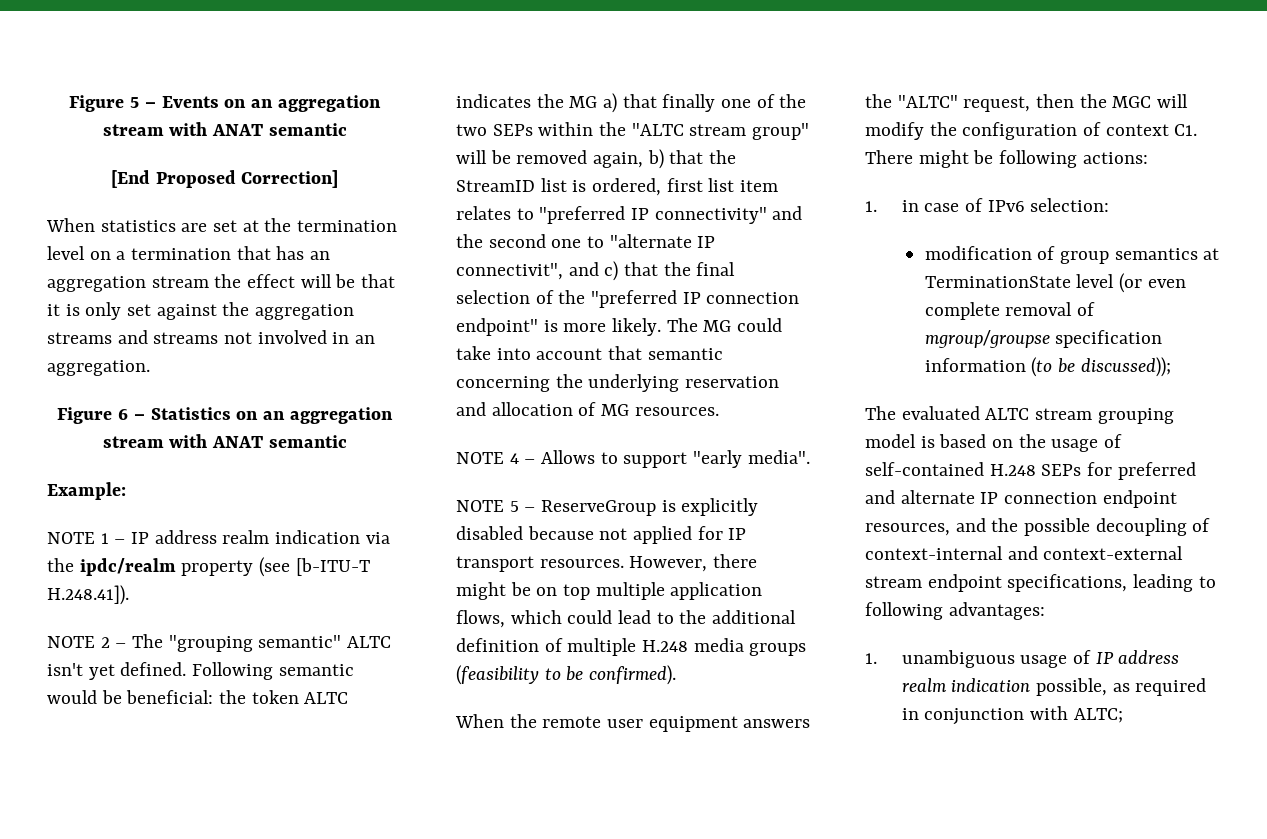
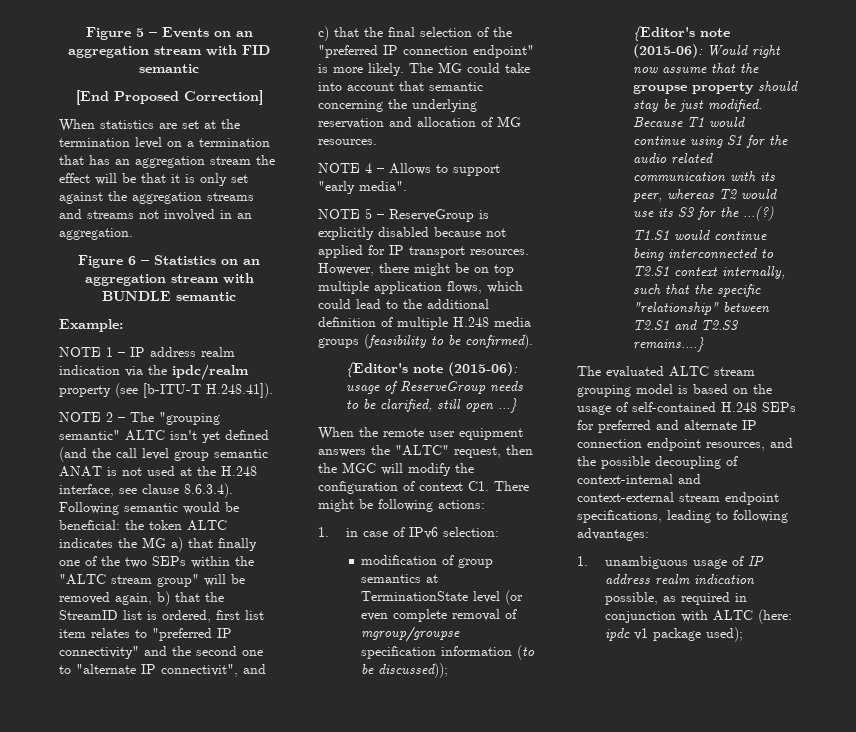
- Figure 5 – Events on an aggregation stream with ANAT semantic
+ Figure 5 – Events on an aggregation stream with FID semantic
- Figure 6 – Statistics on an aggregation stream with ANAT semantic
+ Figure 6 – Statistics on an aggregation stream with BUNDLE semantic
- NOTE 2 – The "grouping semantic" ALTC isn't yet defined. Following semantic would be beneficial:
+ NOTE 2 – The "grouping semantic" ALTC isn't yet defined (and the call level group semantic ANAT is not used at the H.248 interface, see clause 8.6.3.4). Following semantic would be beneficial:
+ {Editor's note (2015-06): usage of ReserveGroup needs to be clarified, still open ...}
+ {Editor's note (2015-06): Would right now assume that the groupse property should stay be just modified. Because T1 would continue using S1 for the audio related communication with its peer, whereas T2 would use its S3 for the ...(?)
+ T1.S1 would continue being interconnected to T2.S1 context internally, such that the specific "relationship" between T2.S1 and T2.S3 remains....}
- 1. unambiguous usage of IP address realm indication possible, as required in conjunction with ALTC;
+ 1. unambiguous usage of IP address realm indication possible, as required in conjunction with ALTC (here: ipdc v1 package used);

